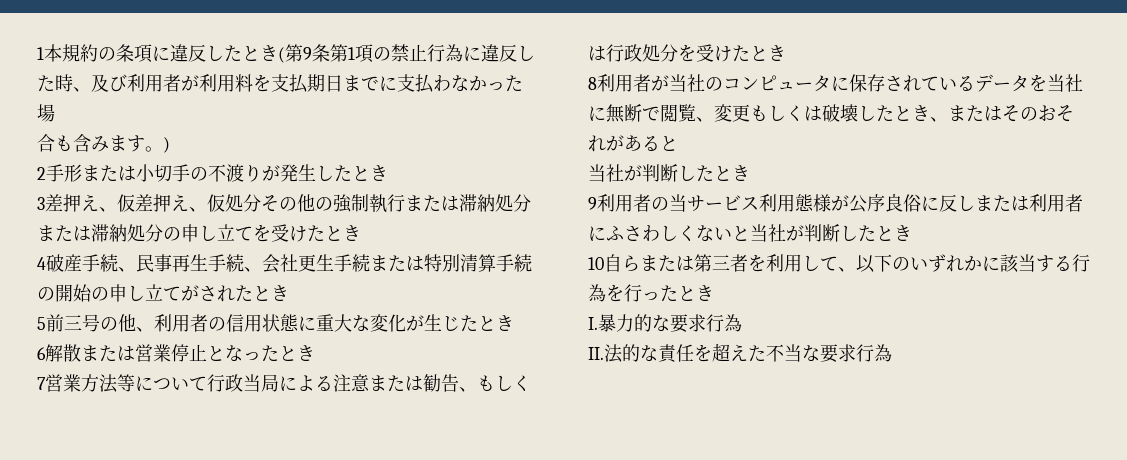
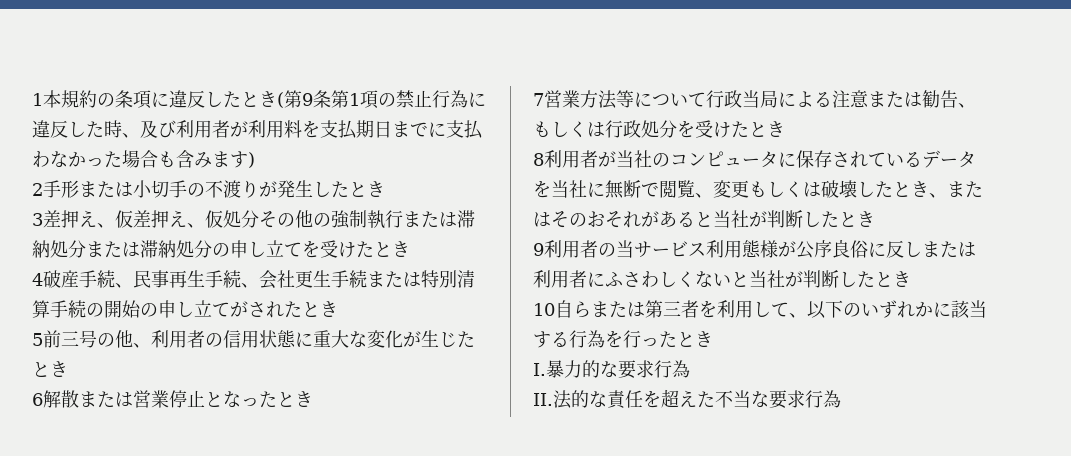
- 1本規約の条項に違反したとき(第9条第1項の禁止行為に違反した時、及び利用者が利用料を支払期日までに支払わなかった場
- 合も含みます。)
+ 1本規約の条項に違反したとき(第9条第1項の禁止行為に違反した時、及び利用者が利用料を支払期日までに支払わなかった場合も含みます)
- 8利用者が当社のコンピュータに保存されているデータを当社に無断で閲覧、変更もしくは破壊したとき、またはそのおそれがあると
- 当社が判断したとき
+ 8利用者が当社のコンピュータに保存されているデータを当社に無断で閲覧、変更もしくは破壊したとき、またはそのおそれがあると当社が判断したとき

